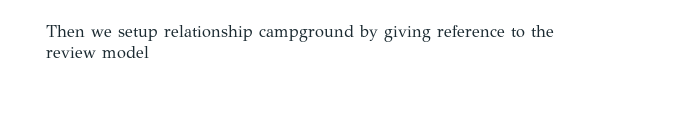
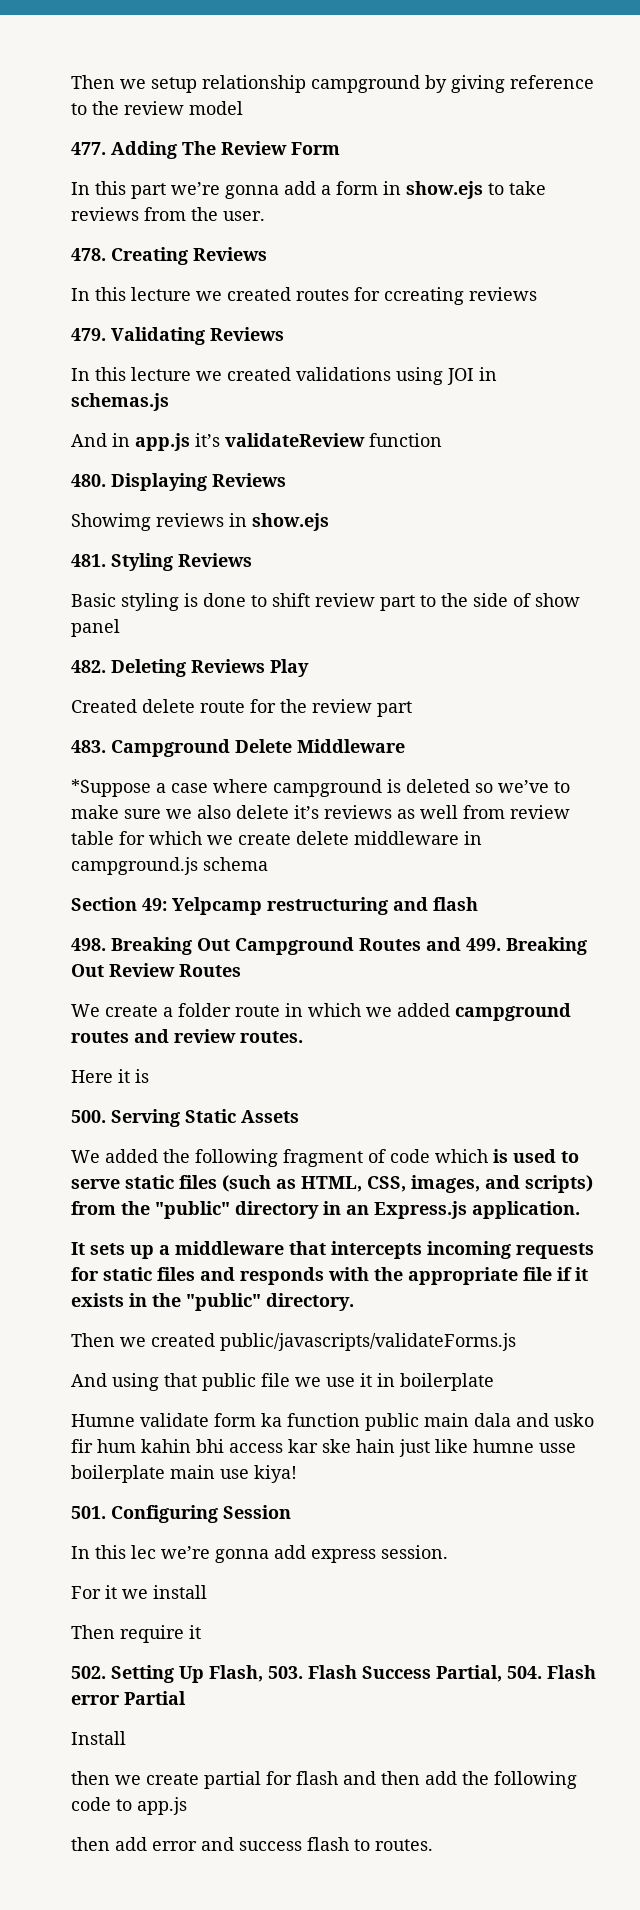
+ 477. Adding The Review Form
+ In this part we’re gonna add a form in show.ejs to take reviews from the user.
+ 478. Creating Reviews
+ In this lecture we created routes for ccreating reviews
+ 479. Validating Reviews
+ In this lecture we created validations using JOI in schemas.js
+ And in app.js it’s validateReview function
+ 480. Displaying Reviews
+ Showimg reviews in show.ejs
+ 481. Styling Reviews
+ Basic styling is done to shift review part to the side of show panel
+ 482. Deleting Reviews Play
+ Created delete route for the review part
+ 483. Campground Delete Middleware
+ *Suppose a case where campground is deleted so we’ve to make sure we also delete it’s reviews as well from review table for which we create delete middleware in campground.js schema
+ Section 49: Yelpcamp restructuring and flash
+ 498. Breaking Out Campground Routes and 499. Breaking Out Review Routes
+ We create a folder route in which we added campground routes and review routes.
+ Here it is
+ 500. Serving Static Assets
+ We added the following fragment of code which is used to serve static files (such as HTML, CSS, images, and scripts) from the "public" directory in an Express.js application.
+ It sets up a middleware that intercepts incoming requests for static files and responds with the appropriate file if it exists in the "public" directory.
+ Then we created public/javascripts/validateForms.js
+ And using that public file we use it in boilerplate
+ Humne validate form ka function public main dala and usko fir hum kahin bhi access kar ske hain just like humne usse boilerplate main use kiya!
+ 501. Configuring Session
+ In this lec we’re gonna add express session.
+ For it we install
+ Then require it
+ 502. Setting Up Flash, 503. Flash Success Partial, 504. Flash error Partial
+ Install
+ then we create partial for flash and then add the following code to app.js
+ then add error and success flash to routes.

